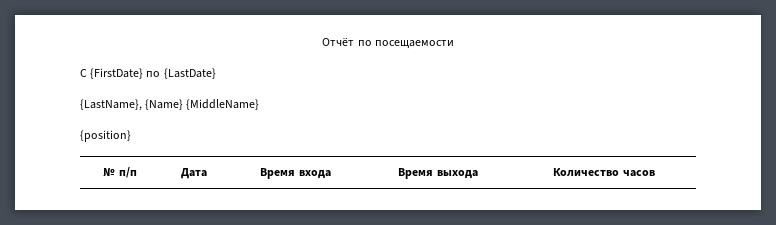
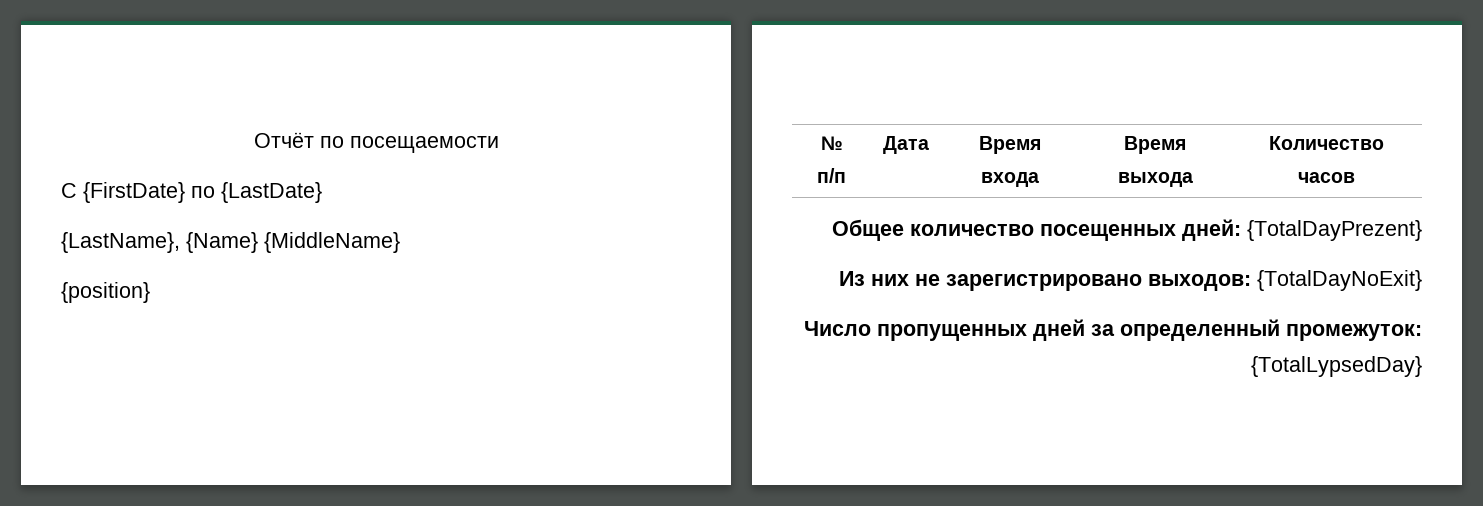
+ Общее количество посещенных дней: {TotalDayPrezent}
+ Из них не зарегистрировано выходов: {TotalDayNoExit}
+ Число пропущенных дней за определенный промежуток: {TotalLypsedDay}

